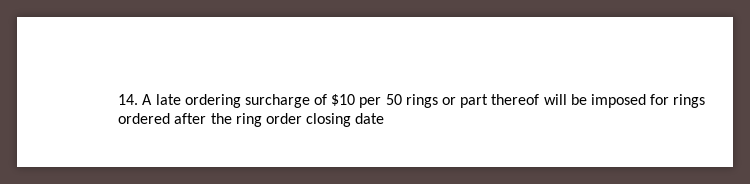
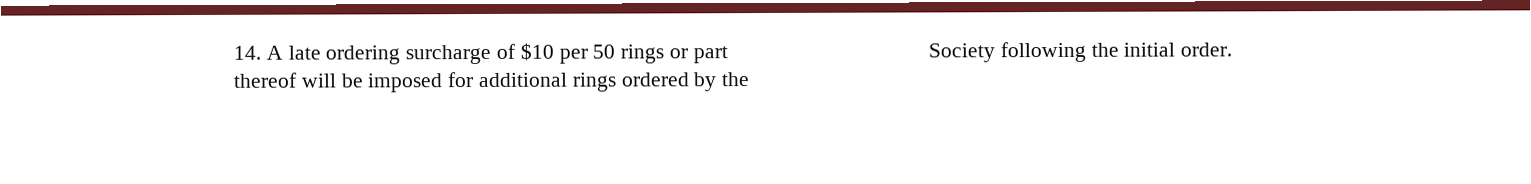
- 14. A late ordering surcharge of $10 per 50 rings or part thereof will be imposed for rings ordered after the ring order closing date
+ 14. A late ordering surcharge of $10 per 50 rings or part thereof will be imposed for additional rings ordered by the Society following the initial order.

